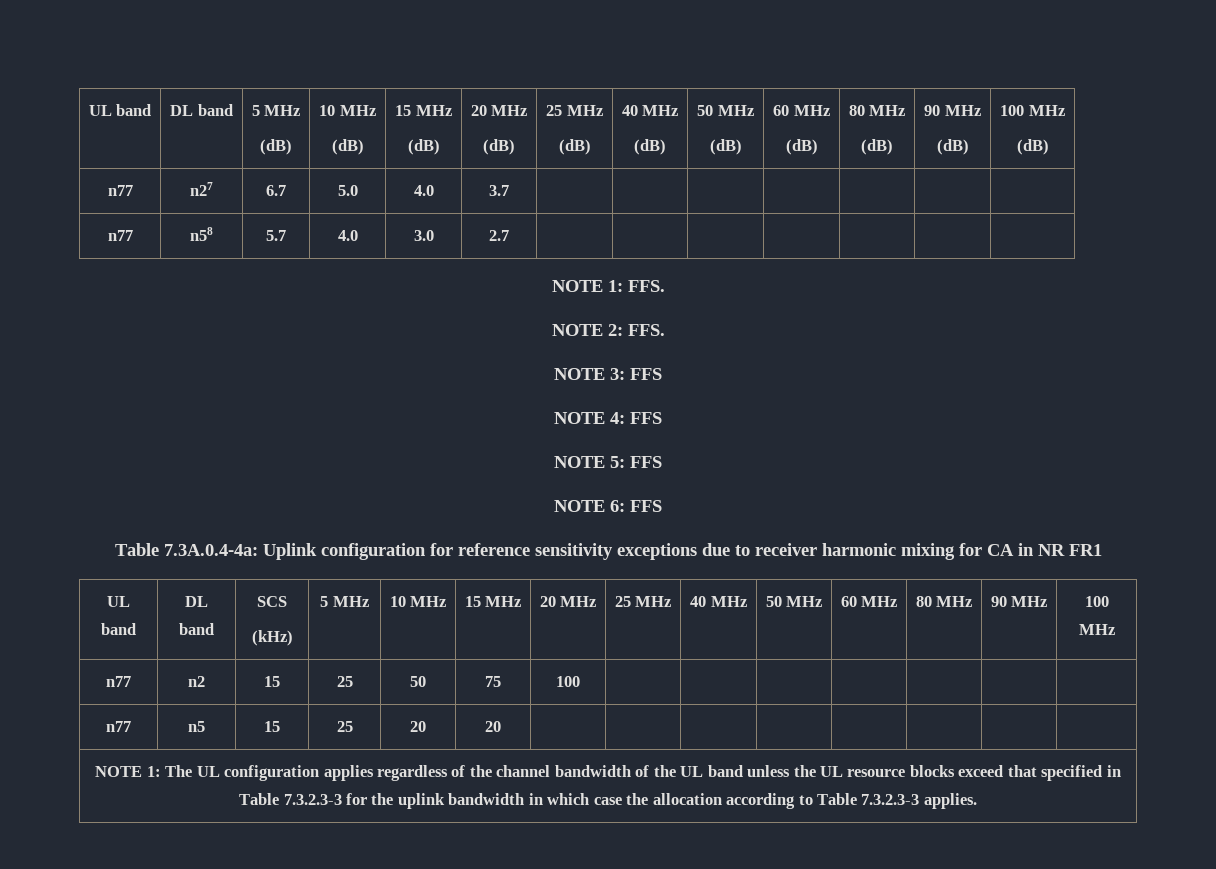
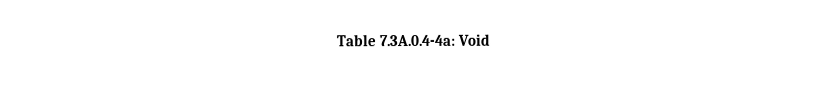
- UL band | DL band | 5 MHz
- (dB) | 10 MHz
- (dB) | 15 MHz
- (dB) | 20 MHz
- (dB) | 25 MHz
- (dB) | 40 MHz
- (dB) | 50 MHz
- (dB) | 60 MHz
- (dB) | 80 MHz
- (dB) | 90 MHz
- (dB) | 100 MHz
- (dB)
- n77 | n27 | 6.7 | 5.0 | 4.0 | 3.7 | | | | | | |
- n77 | n58 | 5.7 | 4.0 | 3.0 | 2.7 | | | | | | |
- NOTE 1: FFS.
- NOTE 2: FFS.
- NOTE 3: FFS
- NOTE 4: FFS
- NOTE 5: FFS
- NOTE 6: FFS
- Table 7.3A.0.4-4a: Uplink configuration for reference sensitivity exceptions due to receiver harmonic mixing for CA in NR FR1
- UL band | DL band | SCS
- (kHz) | 5 MHz | 10 MHz | 15 MHz | 20 MHz | 25 MHz | 40 MHz | 50 MHz | 60 MHz | 80 MHz | 90 MHz | 100 MHz
- n77 | n2 | 15 | 25 | 50 | 75 | 100 | | | | | | |
- n77 | n5 | 15 | 25 | 20 | 20 | | | | | | | |
- NOTE 1: The UL configuration applies regardless of the channel bandwidth of the UL band unless the UL resource blocks exceed that specified in Table 7.3.2.3-3 for the uplink bandwidth in which case the allocation according to Table 7.3.2.3-3 applies.
+ Table 7.3A.0.4-4a: Void

